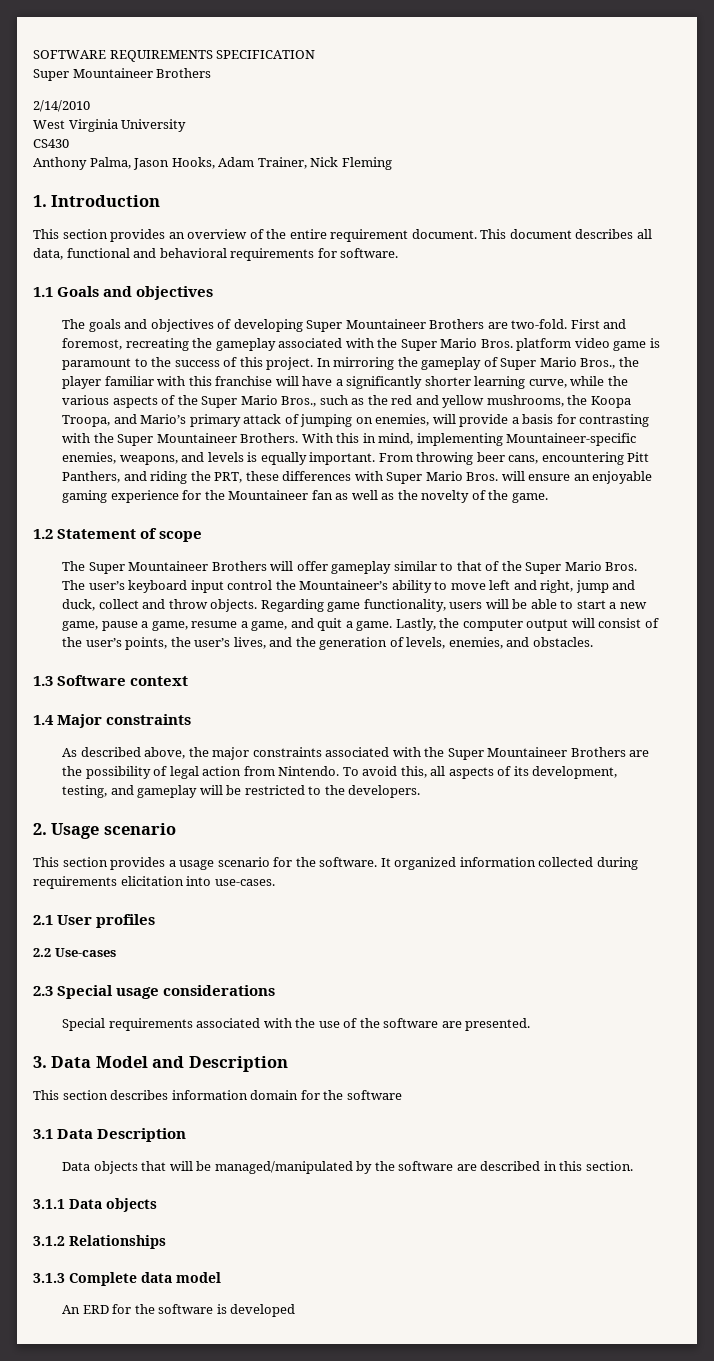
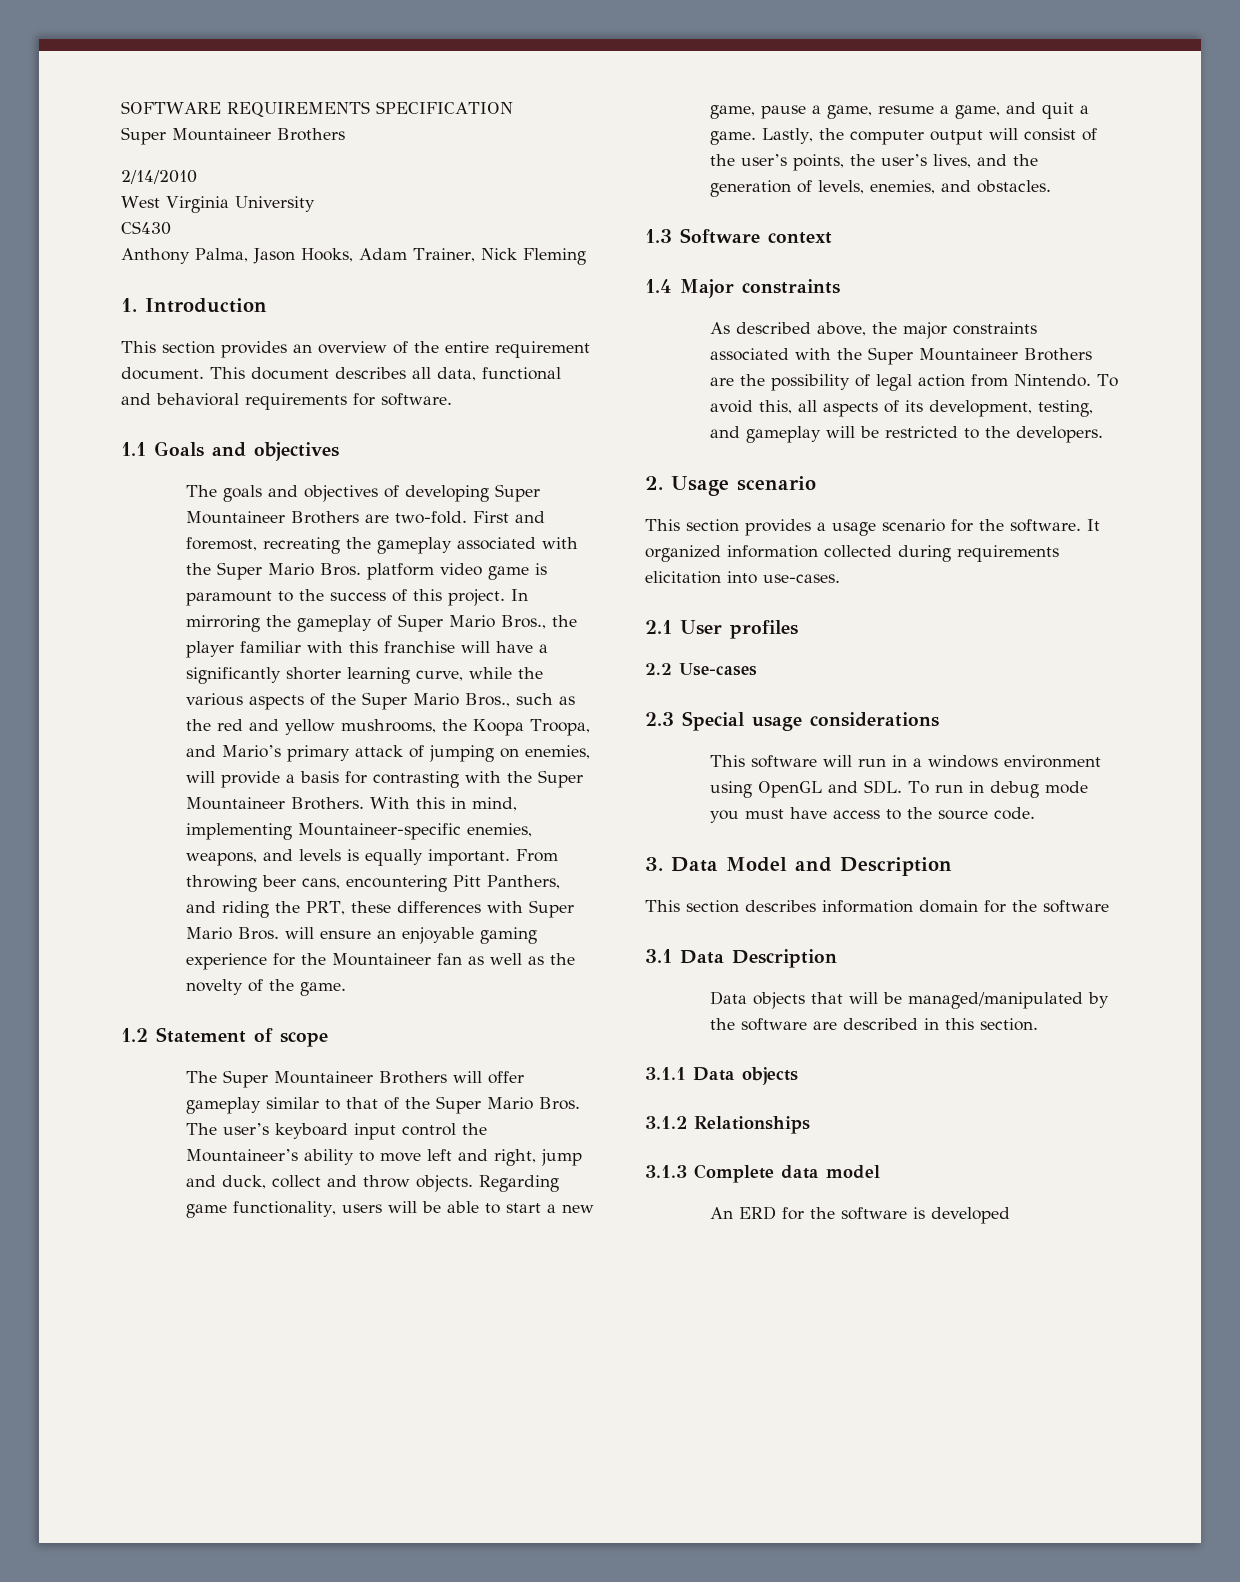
- Special requirements associated with the use of the software are presented.
+ This software will run in a windows environment using OpenGL and SDL. To run in debug mode you must have access to the source code.

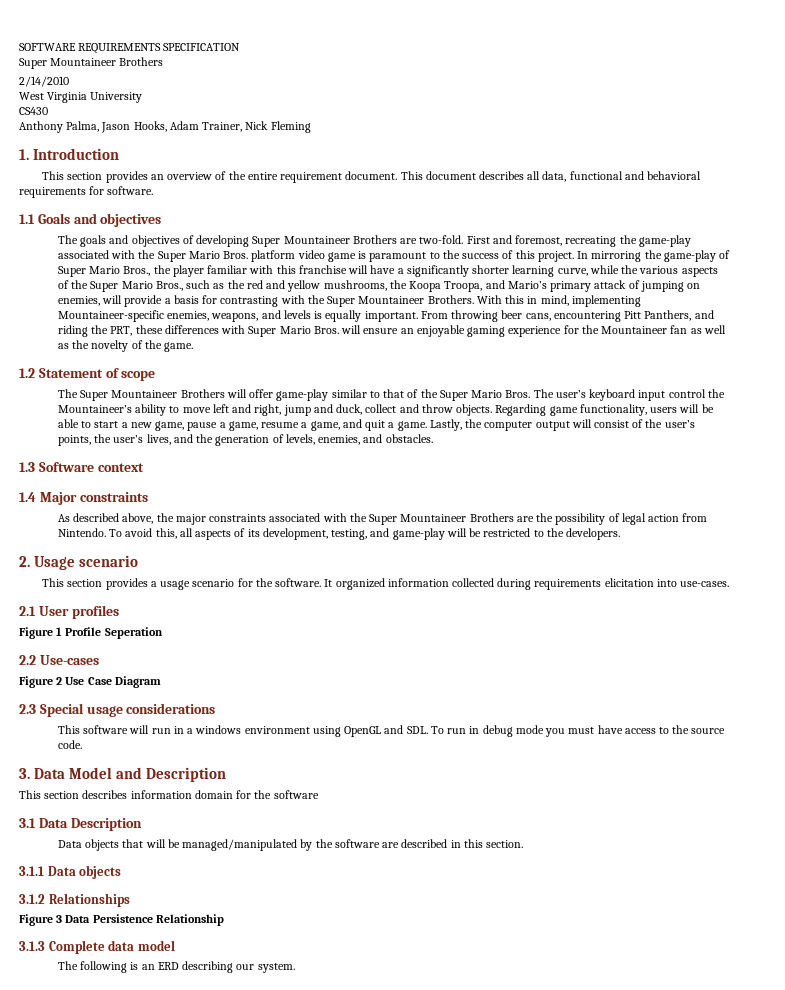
- First and foremost, recreating the gameplay associated with the Super Mario Bros. platform video game is paramount to the success of this project.
+ First and foremost, recreating the game-play associated with the Super Mario Bros. platform video game is paramount to the success of this project.
- In mirroring the gameplay of Super Mario Bros., the player familiar with this franchise will have a significantly shorter learning curve, while the various aspects of the Super Mario Bros., such as the red and yellow mushrooms, the Koopa Troopa, and Mario’s primary attack of jumping on enemies, will provide a basis for contrasting with the Super Mountaineer Brothers.
+ In mirroring the game-play of Super Mario Bros., the player familiar with this franchise will have a significantly shorter learning curve, while the various aspects of the Super Mario Bros., such as the red and yellow mushrooms, the Koopa Troopa, and Mario’s primary attack of jumping on enemies, will provide a basis for contrasting with the Super Mountaineer Brothers.
- The Super Mountaineer Brothers will offer gameplay similar to that of the Super Mario Bros.
+ The Super Mountaineer Brothers will offer game-play similar to that of the Super Mario Bros.
- To avoid this, all aspects of its development, testing, and gameplay will be restricted to the developers.
+ To avoid this, all aspects of its development, testing, and game-play will be restricted to the developers.
+ Figure 1 Profile Seperation
  2.2 Use-cases
+ Figure 2 Use Case Diagram
+ Figure 3 Data Persistence Relationship
- An ERD for the software is developed
+ The following is an ERD describing our system.

